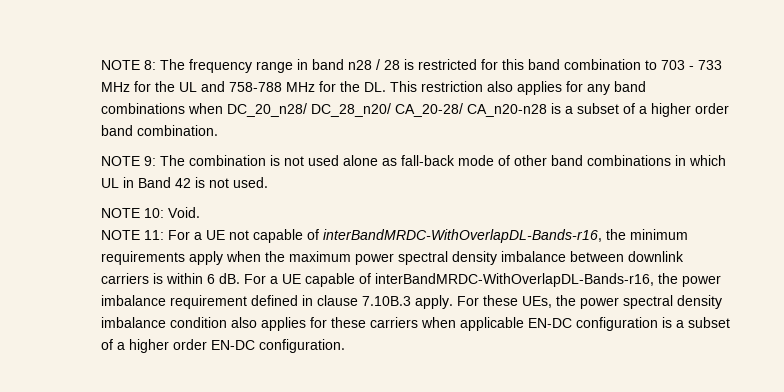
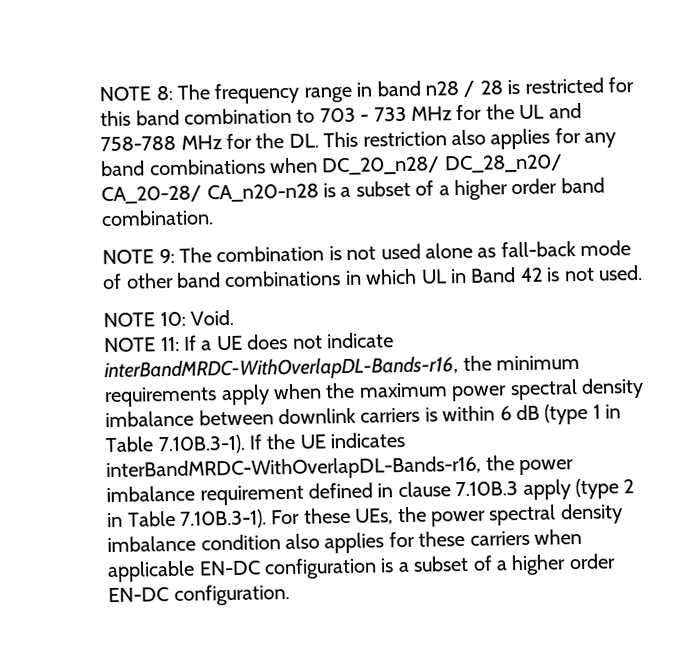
- NOTE 11: For a UE not capable of interBandMRDC-WithOverlapDL-Bands-r16, the minimum requirements apply when the maximum power spectral density imbalance between downlink carriers is within 6 dB. For a UE capable of interBandMRDC-WithOverlapDL-Bands-r16, the power imbalance requirement defined in clause 7.10B.3 apply. For these UEs, the power spectral density imbalance condition also applies for these carriers when applicable EN-DC configuration is a subset of a higher order EN-DC configuration.
+ NOTE 11: If a UE does not indicate interBandMRDC-WithOverlapDL-Bands-r16, the minimum requirements apply when the maximum power spectral density imbalance between downlink carriers is within 6 dB (type 1 in Table 7.10B.3-1). If the UE indicates interBandMRDC-WithOverlapDL-Bands-r16, the power imbalance requirement defined in clause 7.10B.3 apply (type 2 in Table 7.10B.3-1). For these UEs, the power spectral density imbalance condition also applies for these carriers when applicable EN-DC configuration is a subset of a higher order EN-DC configuration.

